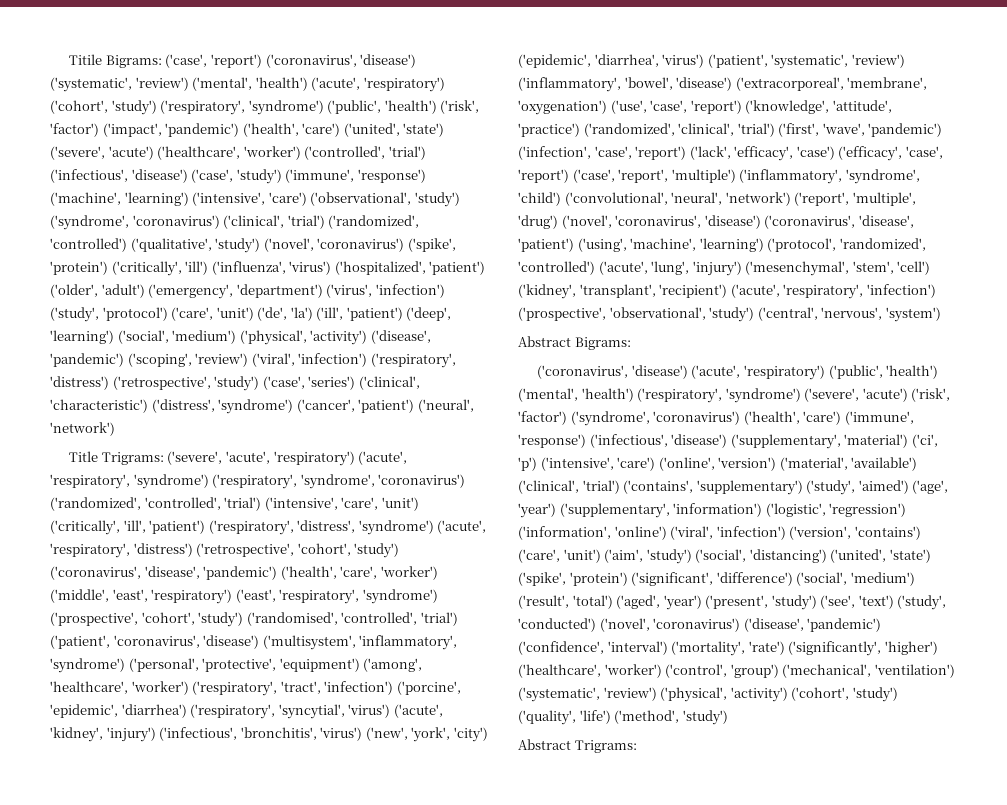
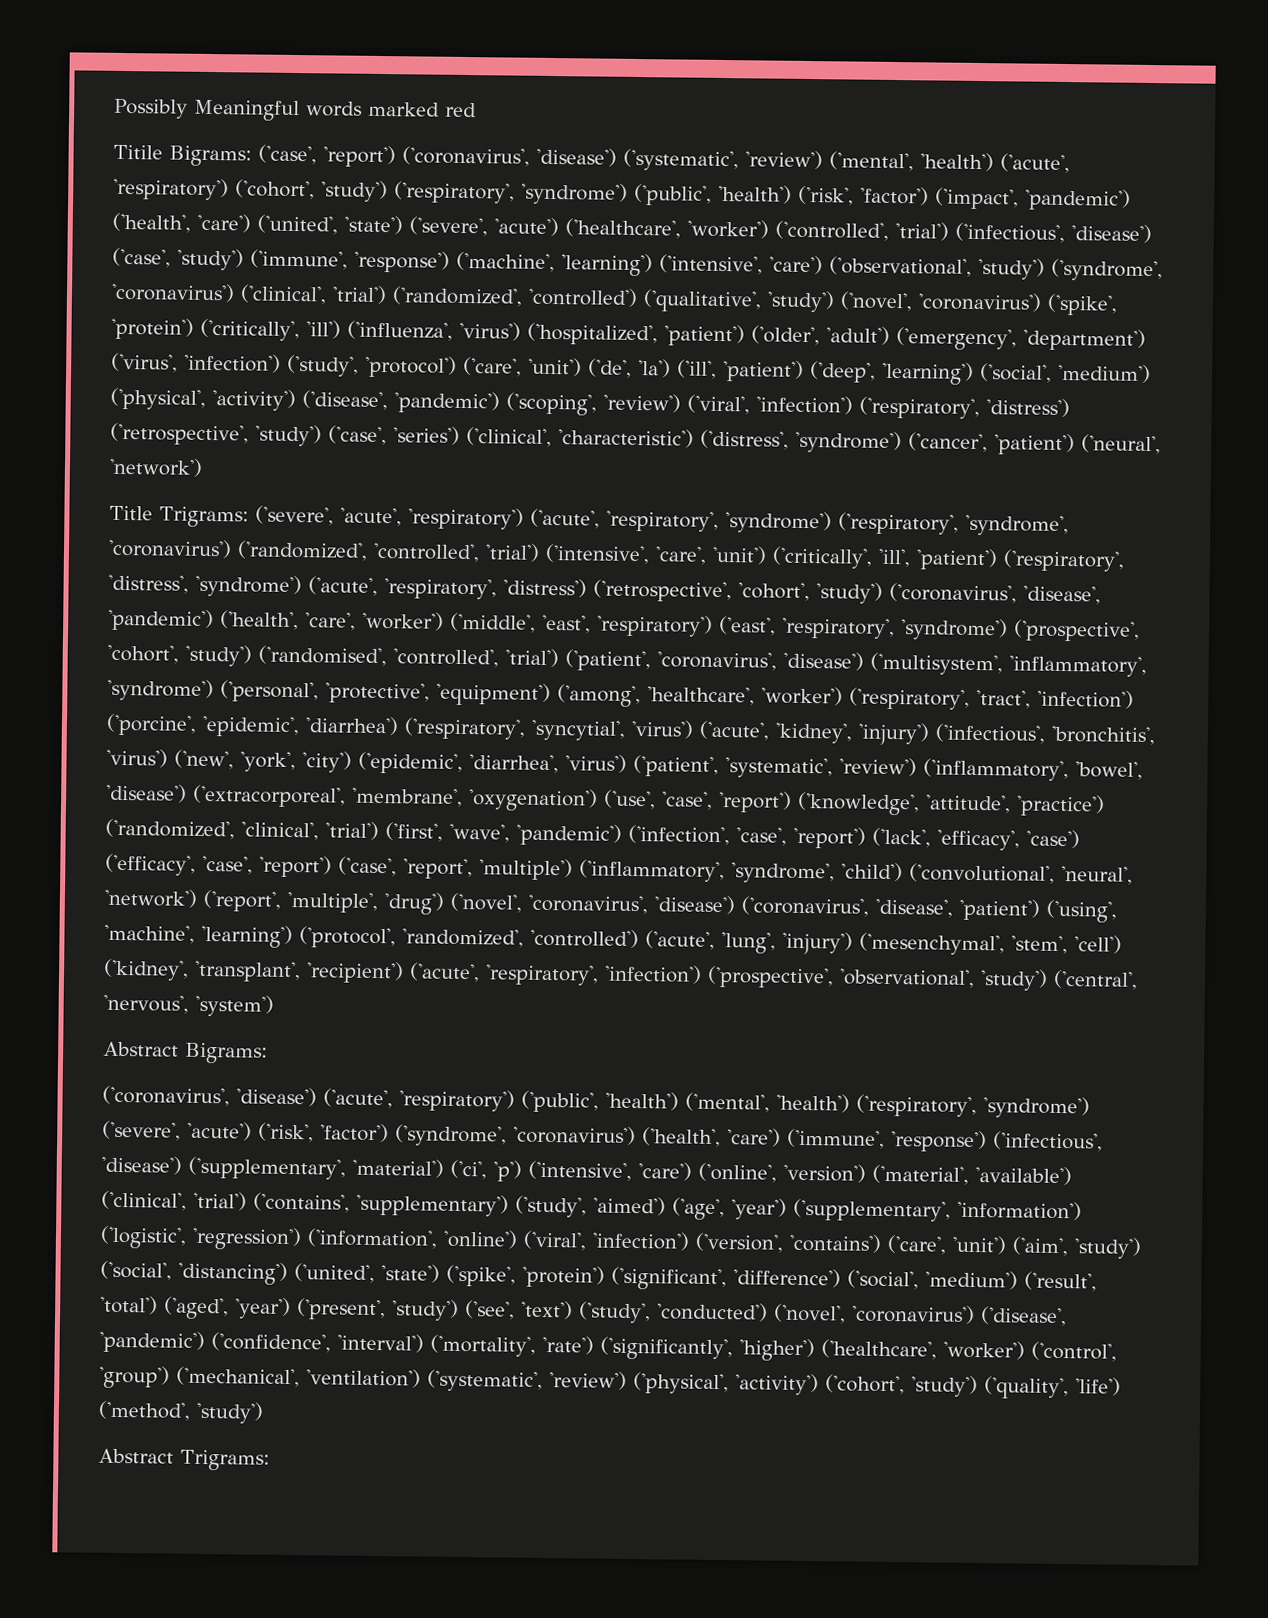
+ Possibly Meaningful words marked red

